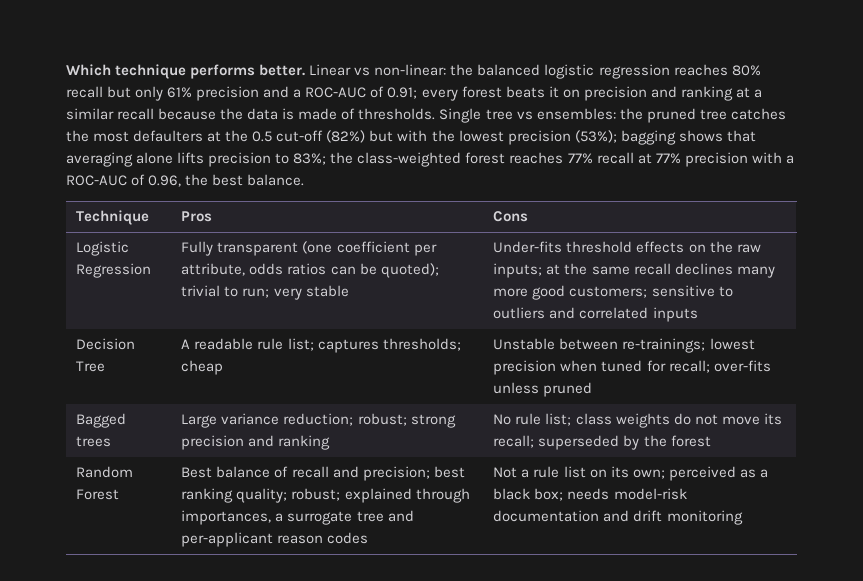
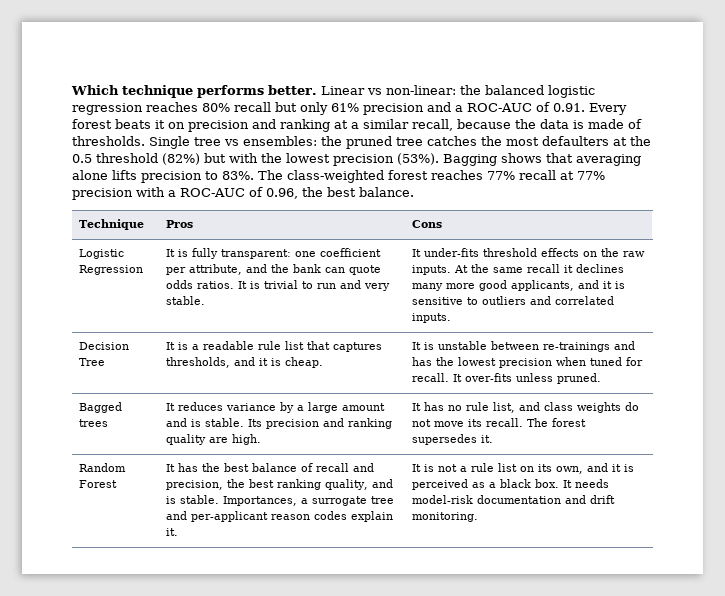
- Linear vs non-linear: the balanced logistic regression reaches 80% recall but only 61% precision and a ROC-AUC of 0.91; every forest beats it on precision and ranking at a similar recall because the data is made of thresholds.
+ Linear vs non-linear: the balanced logistic regression reaches 80% recall but only 61% precision and a ROC-AUC of 0.91. Every forest beats it on precision and ranking at a similar recall, because the data is made of thresholds.
- Single tree vs ensembles: the pruned tree catches the most defaulters at the 0.5 cut-off (82%) but with the lowest precision (53%); bagging shows that averaging alone lifts precision to 83%; the class-weighted forest reaches 77% recall at 77% precision with a ROC-AUC of 0.96, the best balance.
+ Single tree vs ensembles: the pruned tree catches the most defaulters at the 0.5 threshold (82%) but with the lowest precision (53%). Bagging shows that averaging alone lifts precision to 83%. The class-weighted forest reaches 77% recall at 77% precision with a ROC-AUC of 0.96, the best balance.
- Fully transparent (one coefficient per attribute, odds ratios can be quoted); trivial to run; very stable | Under-fits threshold effects on the raw inputs; at the same recall declines many more good customers; sensitive to outliers and correlated inputs
+ It is fully transparent: one coefficient per attribute, and the bank can quote odds ratios. It is trivial to run and very stable. | It under-fits threshold effects on the raw inputs. At the same recall it declines many more good applicants, and it is sensitive to outliers and correlated inputs.
- Decision Tree | A readable rule list; captures thresholds; cheap | Unstable between re-trainings; lowest precision when tuned for recall; over-fits unless pruned
+ Decision Tree | It is a readable rule list that captures thresholds, and it is cheap. | It is unstable between re-trainings and has the lowest precision when tuned for recall. It over-fits unless pruned.
- Bagged trees | Large variance reduction; robust; strong precision and ranking | No rule list; class weights do not move its recall; superseded by the forest
+ Bagged trees | It reduces variance by a large amount and is stable. Its precision and ranking quality are high. | It has no rule list, and class weights do not move its recall. The forest supersedes it.
- Best balance of recall and precision; best ranking quality; robust; explained through importances, a surrogate tree and per-applicant reason codes | Not a rule list on its own; perceived as a black box; needs model-risk documentation and drift monitoring
+ It has the best balance of recall and precision, the best ranking quality, and is stable. Importances, a surrogate tree and per-applicant reason codes explain it. | It is not a rule list on its own, and it is perceived as a black box. It needs model-risk documentation and drift monitoring.

